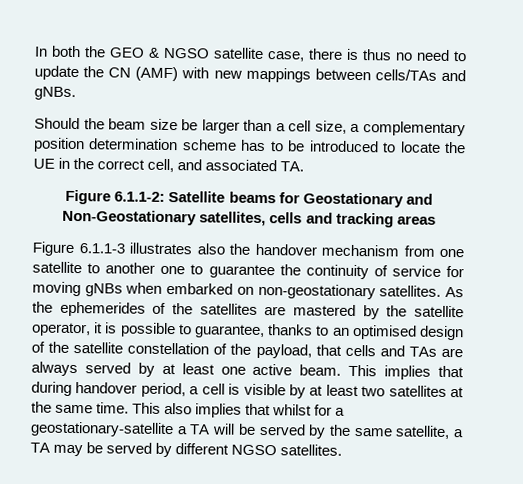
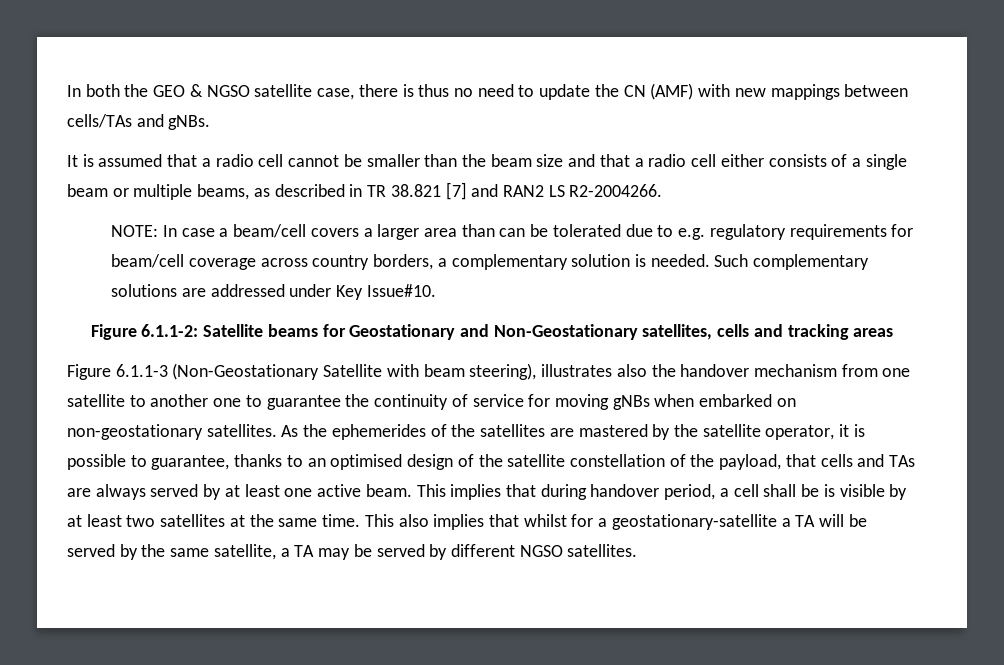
- Should the beam size be larger than a cell size, a complementary position determination scheme has to be introduced to locate the UE in the correct cell, and associated TA.
+ It is assumed that a radio cell cannot be smaller than the beam size and that a radio cell either consists of a single beam or multiple beams, as described in TR 38.821 [7] and RAN2 LS R2-2004266.
+ NOTE: In case a beam/cell covers a larger area than can be tolerated due to e.g. regulatory requirements for beam/cell coverage across country borders, a complementary solution is needed. Such complementary solutions are addressed under Key Issue#10.
- Figure 6.1.1-3 illustrates also the handover mechanism from one satellite to another one to guarantee the continuity of service for moving gNBs when embarked on non-geostationary satellites.
+ Figure 6.1.1-3 (Non-Geostationary Satellite with beam steering), illustrates also the handover mechanism from one satellite to another one to guarantee the continuity of service for moving gNBs when embarked on non-geostationary satellites.
- This implies that during handover period, a cell is visible by at least two satellites at the same time.
+ This implies that during handover period, a cell shall be is visible by at least two satellites at the same time.

